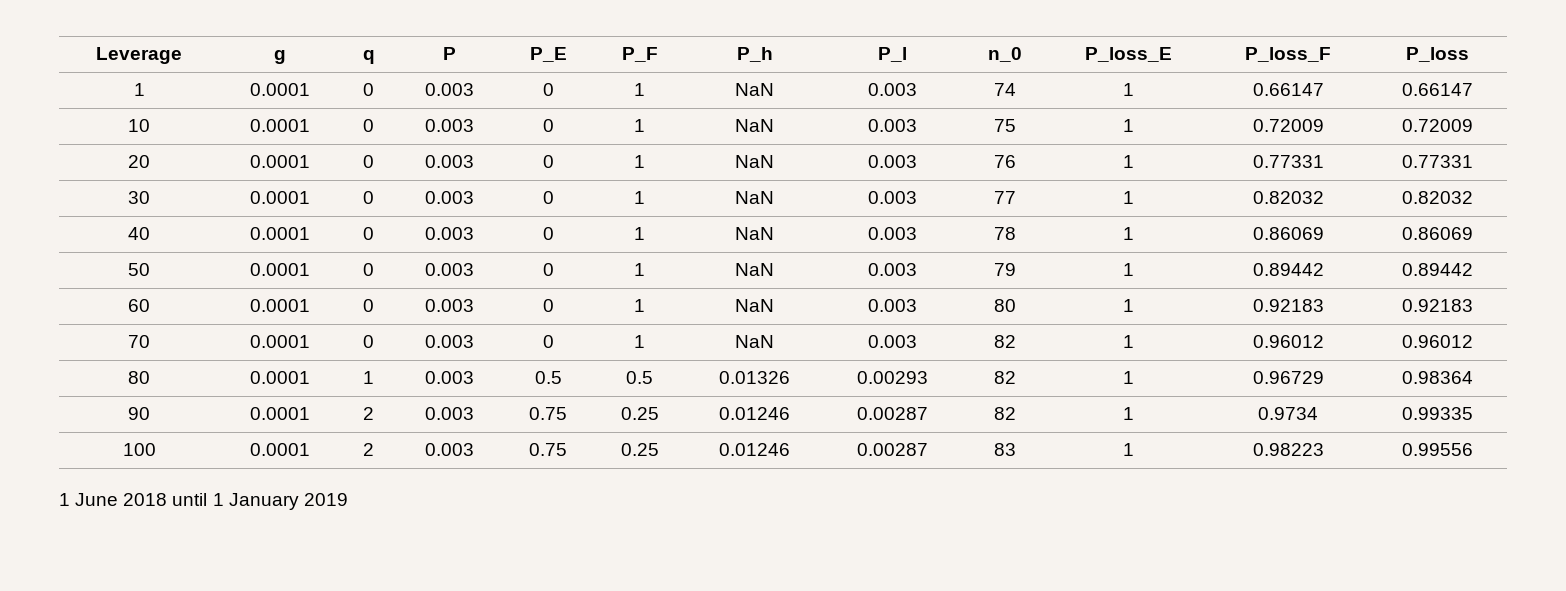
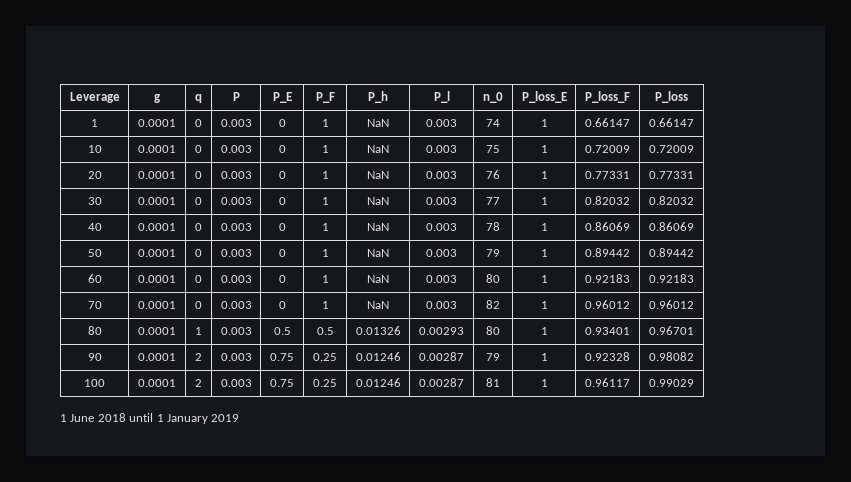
- 80 | 0.0001 | 1 | 0.003 | 0.5 | 0.5 | 0.01326 | 0.00293 | 82 | 1 | 0.96729 | 0.98364
+ 80 | 0.0001 | 1 | 0.003 | 0.5 | 0.5 | 0.01326 | 0.00293 | 80 | 1 | 0.93401 | 0.96701
- 90 | 0.0001 | 2 | 0.003 | 0.75 | 0.25 | 0.01246 | 0.00287 | 82 | 1 | 0.9734 | 0.99335
+ 90 | 0.0001 | 2 | 0.003 | 0.75 | 0.25 | 0.01246 | 0.00287 | 79 | 1 | 0.92328 | 0.98082
- 100 | 0.0001 | 2 | 0.003 | 0.75 | 0.25 | 0.01246 | 0.00287 | 83 | 1 | 0.98223 | 0.99556
+ 100 | 0.0001 | 2 | 0.003 | 0.75 | 0.25 | 0.01246 | 0.00287 | 81 | 1 | 0.96117 | 0.99029

